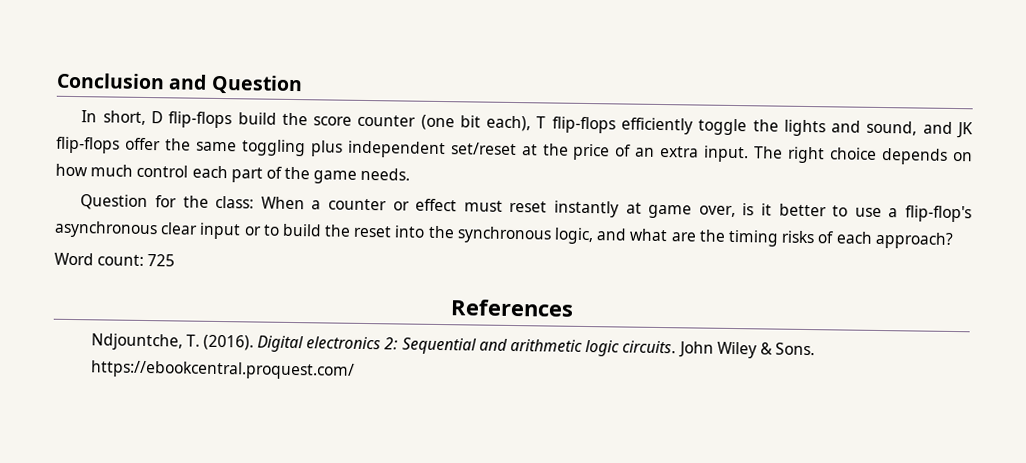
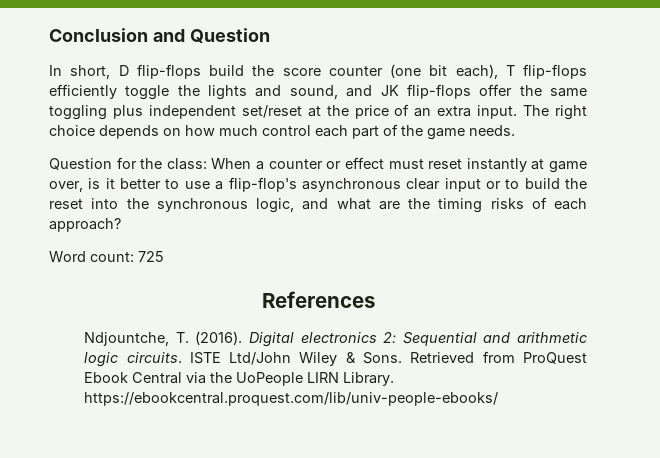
- John Wiley & Sons. https://ebookcentral.proquest.com/
+ ISTE Ltd/John Wiley & Sons. Retrieved from ProQuest Ebook Central via the UoPeople LIRN Library. https://ebookcentral.proquest.com/lib/univ-people-ebooks/

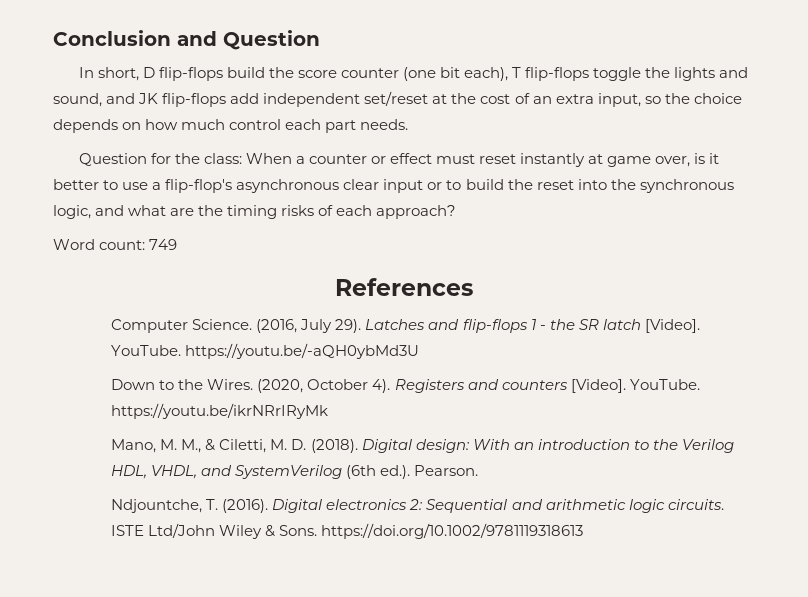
- In short, D flip-flops build the score counter (one bit each), T flip-flops efficiently toggle the lights and sound, and JK flip-flops offer the same toggling plus independent set/reset at the price of an extra input. The right choice depends on how much control each part of the game needs.
+ In short, D flip-flops build the score counter (one bit each), T flip-flops toggle the lights and sound, and JK flip-flops add independent set/reset at the cost of an extra input, so the choice depends on how much control each part needs.
- Word count: 725
+ Word count: 749
+ Computer Science. (2016, July 29). Latches and flip-flops 1 - the SR latch [Video]. YouTube. https://youtu.be/-aQH0ybMd3U
+ Down to the Wires. (2020, October 4). Registers and counters [Video]. YouTube. https://youtu.be/ikrNRrIRyMk
+ Mano, M. M., & Ciletti, M. D. (2018). Digital design: With an introduction to the Verilog HDL, VHDL, and SystemVerilog (6th ed.). Pearson.
- ISTE Ltd/John Wiley & Sons. Retrieved from ProQuest Ebook Central via the UoPeople LIRN Library. https://ebookcentral.proquest.com/lib/univ-people-ebooks/
+ ISTE Ltd/John Wiley & Sons. https://doi.org/10.1002/9781119318613

